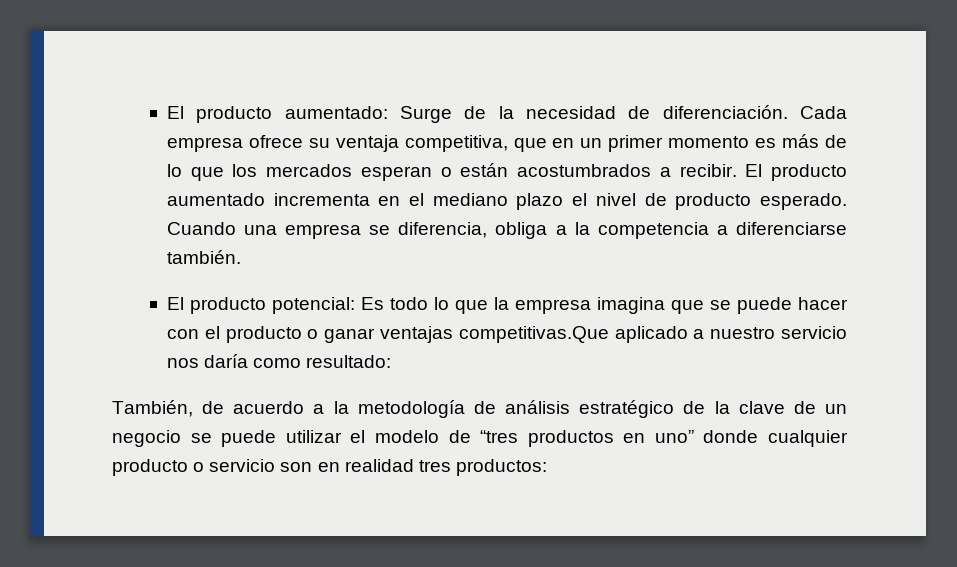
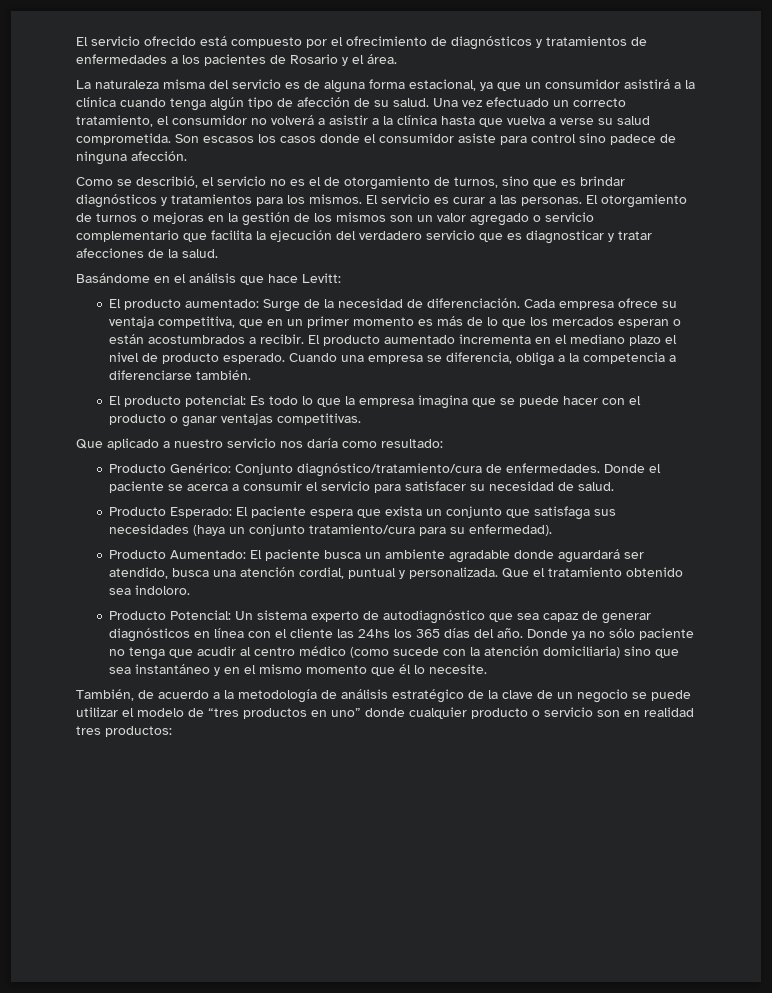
+ El servicio ofrecido está compuesto por el ofrecimiento de diagnósticos y tratamientos de enfermedades a los pacientes de Rosario y el área.
+ La naturaleza misma del servicio es de alguna forma estacional, ya que un consumidor asistirá a la clínica cuando tenga algún tipo de afección de su salud. Una vez efectuado un correcto tratamiento, el consumidor no volverá a asistir a la clínica hasta que vuelva a verse su salud comprometida. Son escasos los casos donde el consumidor asiste para control sino padece de ninguna afección.
+ Como se describió, el servicio no es el de otorgamiento de turnos, sino que es brindar diagnósticos y tratamientos para los mismos. El servicio es curar a las personas. El otorgamiento de turnos o mejoras en la gestión de los mismos son un valor agregado o servicio complementario que facilita la ejecución del verdadero servicio que es diagnosticar y tratar afecciones de la salud.
+ Basándome en el análisis que hace Levitt:
- El producto potencial: Es todo lo que la empresa imagina que se puede hacer con el producto o ganar ventajas competitivas.Que aplicado a nuestro servicio nos daría como resultado:
+ El producto potencial: Es todo lo que la empresa imagina que se puede hacer con el producto o ganar ventajas competitivas.
+ Que aplicado a nuestro servicio nos daría como resultado:
+ Producto Genérico: Conjunto diagnóstico/tratamiento/cura de enfermedades. Donde el paciente se acerca a consumir el servicio para satisfacer su necesidad de salud.
+ Producto Esperado: El paciente espera que exista un conjunto que satisfaga sus necesidades (haya un conjunto tratamiento/cura para su enfermedad).
+ Producto Aumentado: El paciente busca un ambiente agradable donde aguardará ser atendido, busca una atención cordial, puntual y personalizada. Que el tratamiento obtenido sea indoloro.
+ Producto Potencial: Un sistema experto de autodiagnóstico que sea capaz de generar diagnósticos en línea con el cliente las 24hs los 365 días del año. Donde ya no sólo paciente no tenga que acudir al centro médico (como sucede con la atención domiciliaria) sino que sea instantáneo y en el mismo momento que él lo necesite.

